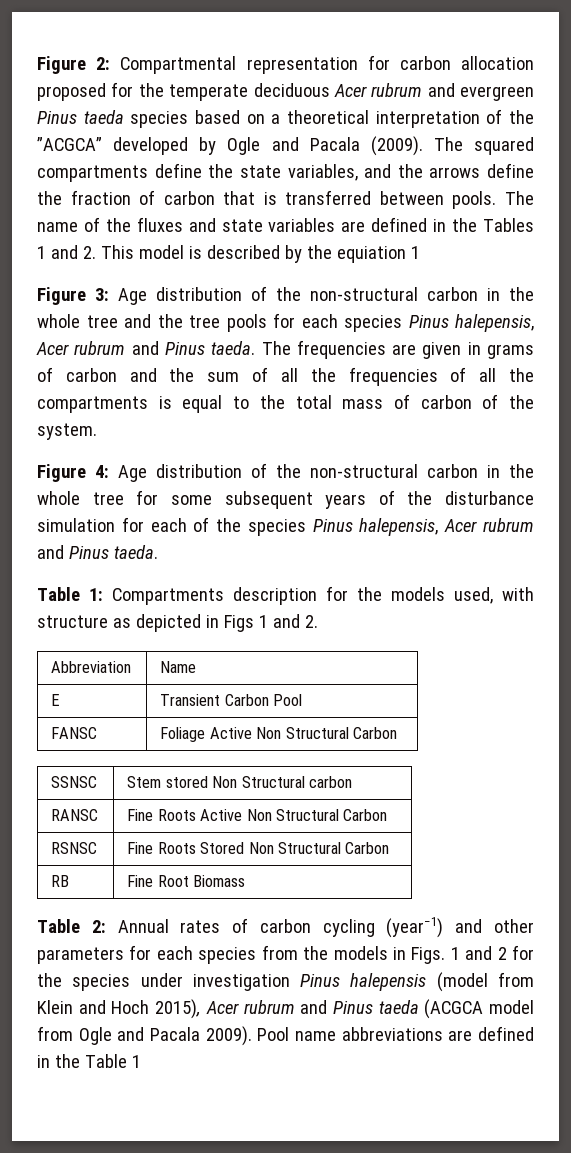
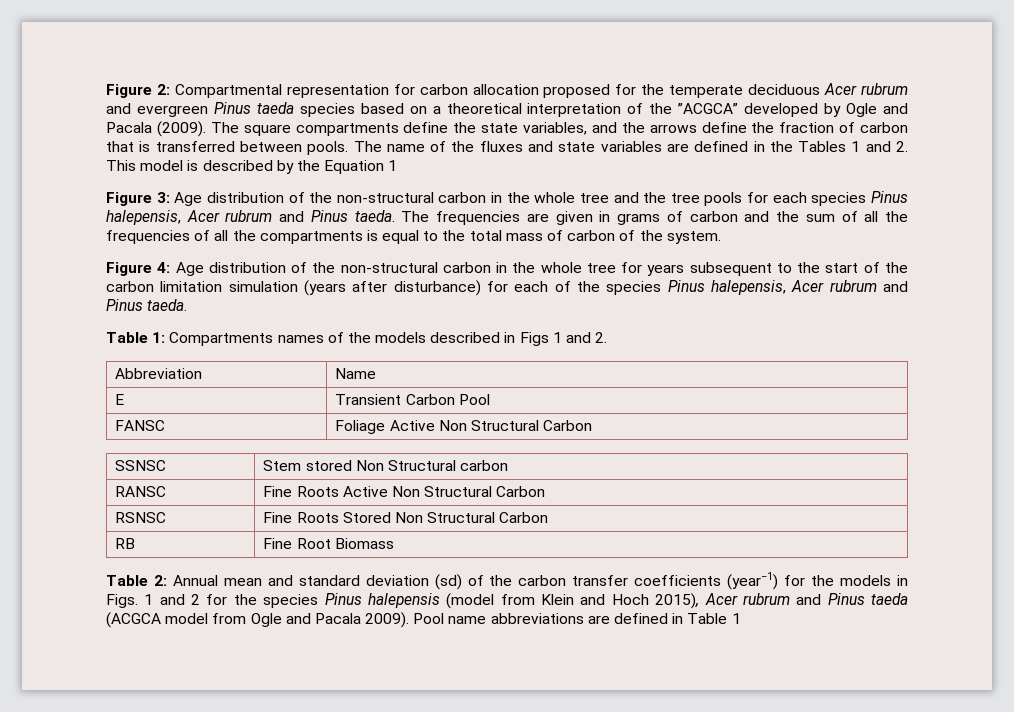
- The squared compartments define the state variables, and the arrows define the fraction of carbon that is transferred between pools.
+ The square compartments define the state variables, and the arrows define the fraction of carbon that is transferred between pools.
- The name of the fluxes and state variables are defined in the Tables 1 and 2. This model is described by the equiation 1
+ The name of the fluxes and state variables are defined in the Tables 1 and 2. This model is described by the Equation 1
- Figure 4: Age distribution of the non-structural carbon in the whole tree for some subsequent years of the disturbance simulation for each of the species Pinus halepensis, Acer rubrum and Pinus taeda.
+ Figure 4: Age distribution of the non-structural carbon in the whole tree for years subsequent to the start of the carbon limitation simulation (years after disturbance) for each of the species Pinus halepensis, Acer rubrum and Pinus taeda.
- Table 1: Compartments description for the models used, with structure as depicted in Figs 1 and 2.
+ Table 1: Compartments names of the models described in Figs 1 and 2.
- Table 2: Annual rates of carbon cycling (year−1) and other parameters for each species from the models in Figs. 1 and 2 for the species under investigation Pinus halepensis (model from Klein and Hoch 2015), Acer rubrum and Pinus taeda (ACGCA model from Ogle and Pacala 2009).
+ Table 2: Annual mean and standard deviation (sd) of the carbon transfer coefficients (year−1) for the models in Figs. 1 and 2 for the species Pinus halepensis (model from Klein and Hoch 2015), Acer rubrum and Pinus taeda (ACGCA model from Ogle and Pacala 2009).
- Pool name abbreviations are defined in the Table 1
+ Pool name abbreviations are defined in Table 1

